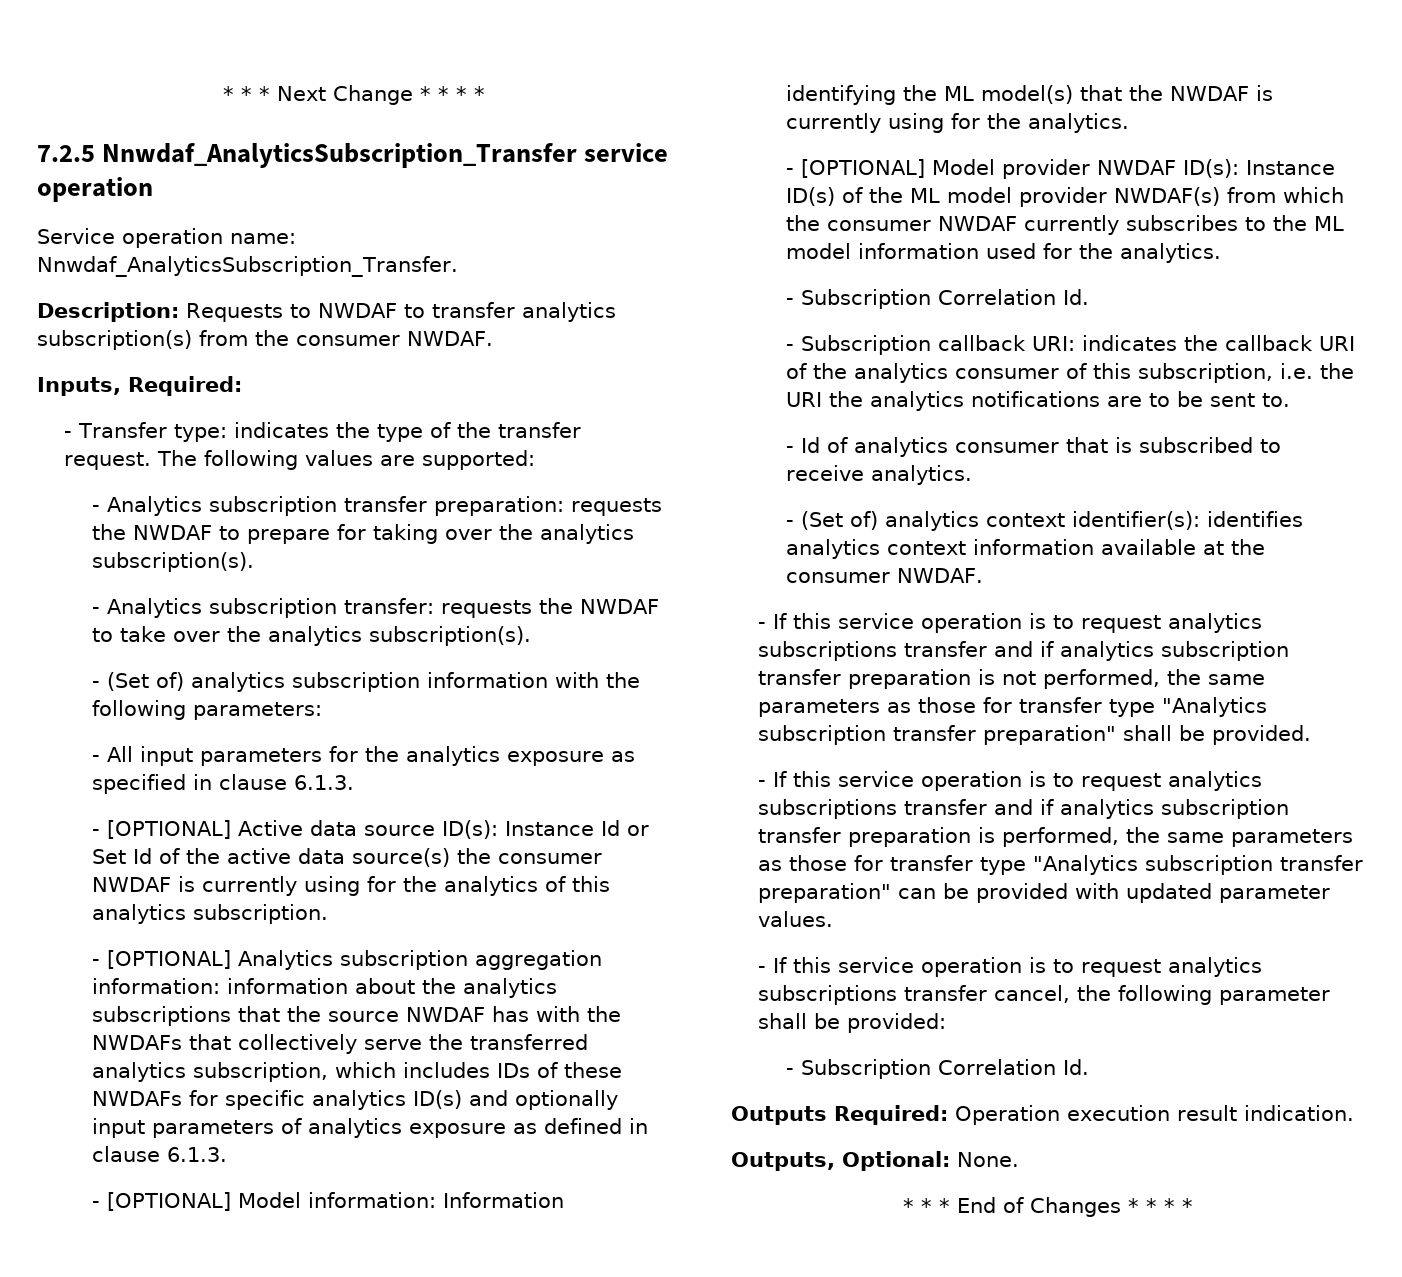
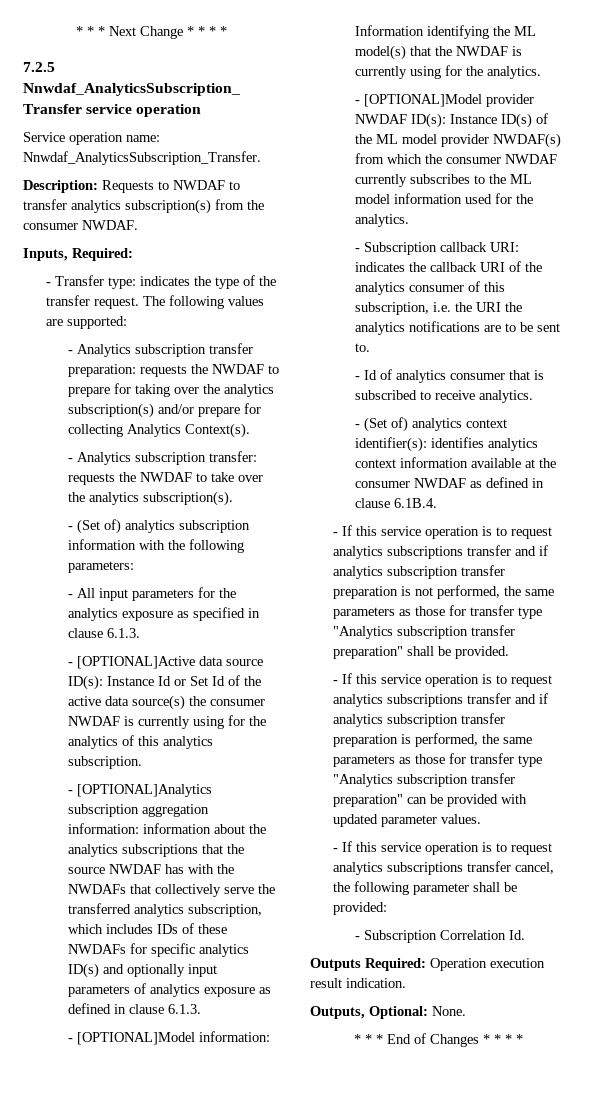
- - Analytics subscription transfer preparation: requests the NWDAF to prepare for taking over the analytics subscription(s).
+ - Analytics subscription transfer preparation: requests the NWDAF to prepare for taking over the analytics subscription(s) and/or prepare for collecting Analytics Context(s).
- - [OPTIONAL] Active data source ID(s): Instance Id or Set Id of the active data source(s) the consumer NWDAF is currently using for the analytics of this analytics subscription.
+ - [OPTIONAL]Active data source ID(s): Instance Id or Set Id of the active data source(s) the consumer NWDAF is currently using for the analytics of this analytics subscription.
- - [OPTIONAL] Analytics subscription aggregation information: information about the analytics subscriptions that the source NWDAF has with the NWDAFs that collectively serve the transferred analytics subscription, which includes IDs of these NWDAFs for specific analytics ID(s) and optionally input parameters of analytics exposure as defined in clause 6.1.3.
+ - [OPTIONAL]Analytics subscription aggregation information: information about the analytics subscriptions that the source NWDAF has with the NWDAFs that collectively serve the transferred analytics subscription, which includes IDs of these NWDAFs for specific analytics ID(s) and optionally input parameters of analytics exposure as defined in clause 6.1.3.
- - [OPTIONAL] Model information: Information identifying the ML model(s) that the NWDAF is currently using for the analytics.
+ - [OPTIONAL]Model information: Information identifying the ML model(s) that the NWDAF is currently using for the analytics.
- - [OPTIONAL] Model provider NWDAF ID(s): Instance ID(s) of the ML model provider NWDAF(s) from which the consumer NWDAF currently subscribes to the ML model information used for the analytics.
- - Subscription Correlation Id.
+ - [OPTIONAL]Model provider NWDAF ID(s): Instance ID(s) of the ML model provider NWDAF(s) from which the consumer NWDAF currently subscribes to the ML model information used for the analytics.
- - (Set of) analytics context identifier(s): identifies analytics context information available at the consumer NWDAF.
+ - (Set of) analytics context identifier(s): identifies analytics context information available at the consumer NWDAF as defined in clause 6.1B.4.

